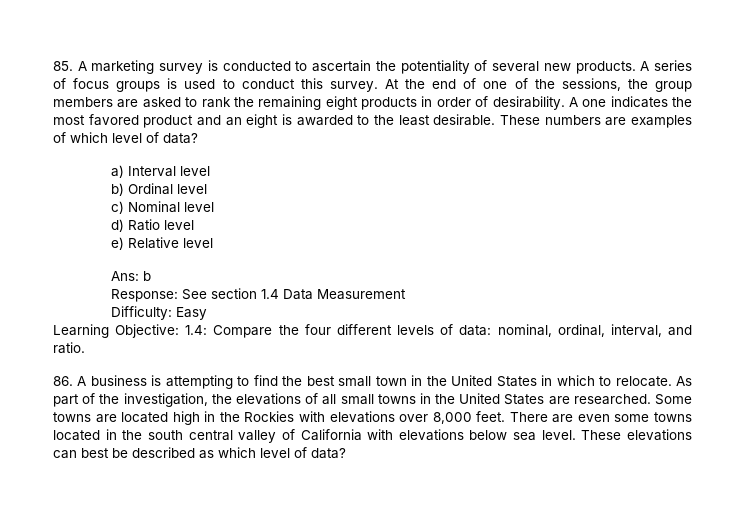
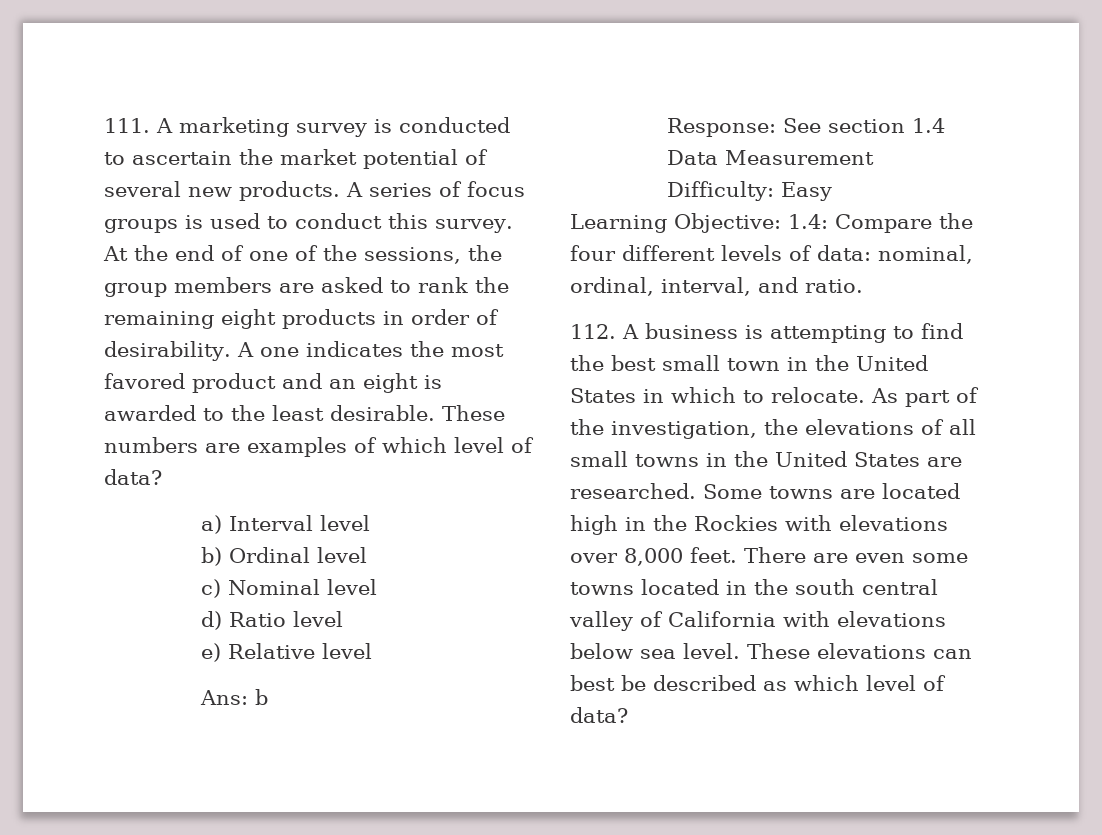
- 85. A marketing survey is conducted to ascertain the potentiality of several new products.
+ 111. A marketing survey is conducted to ascertain the market potential of several new products.
- 86. A business is attempting to find the best small town in the United States in which to relocate.
+ 112. A business is attempting to find the best small town in the United States in which to relocate.

